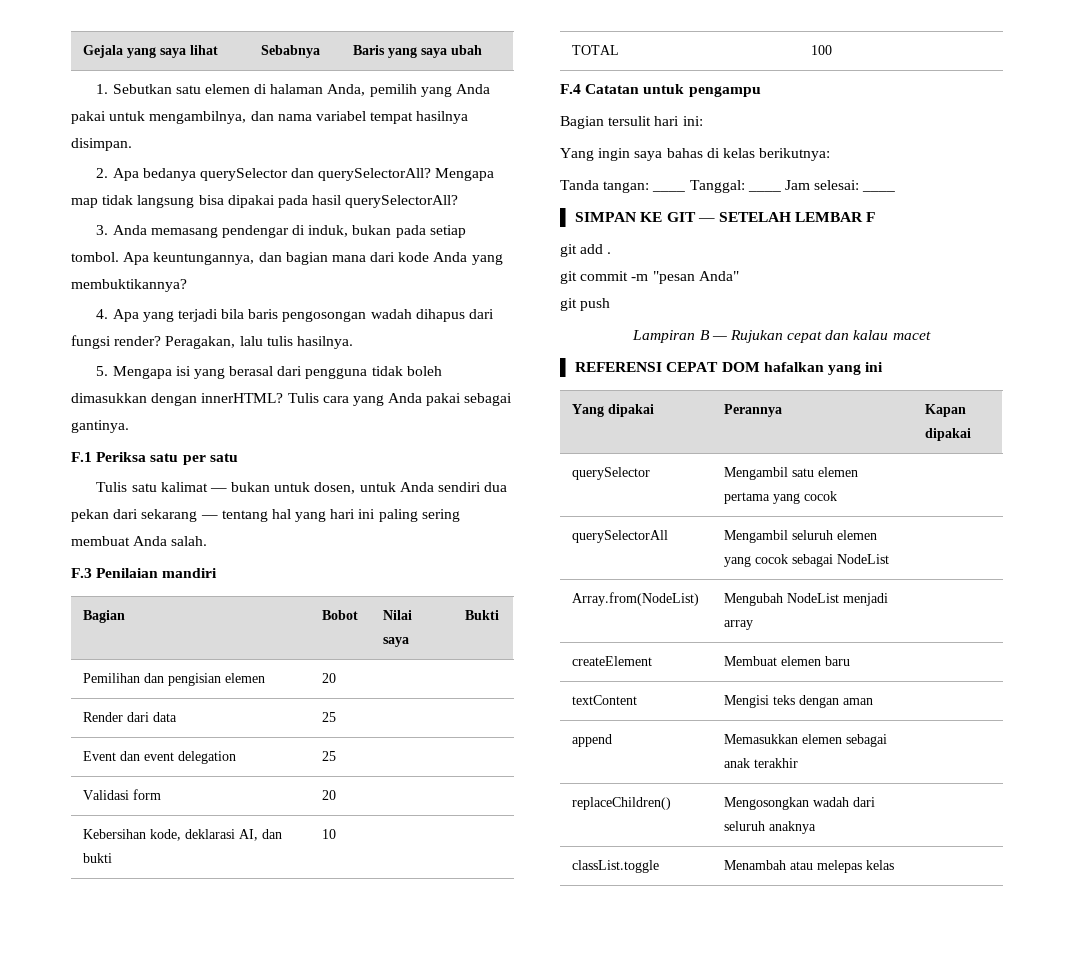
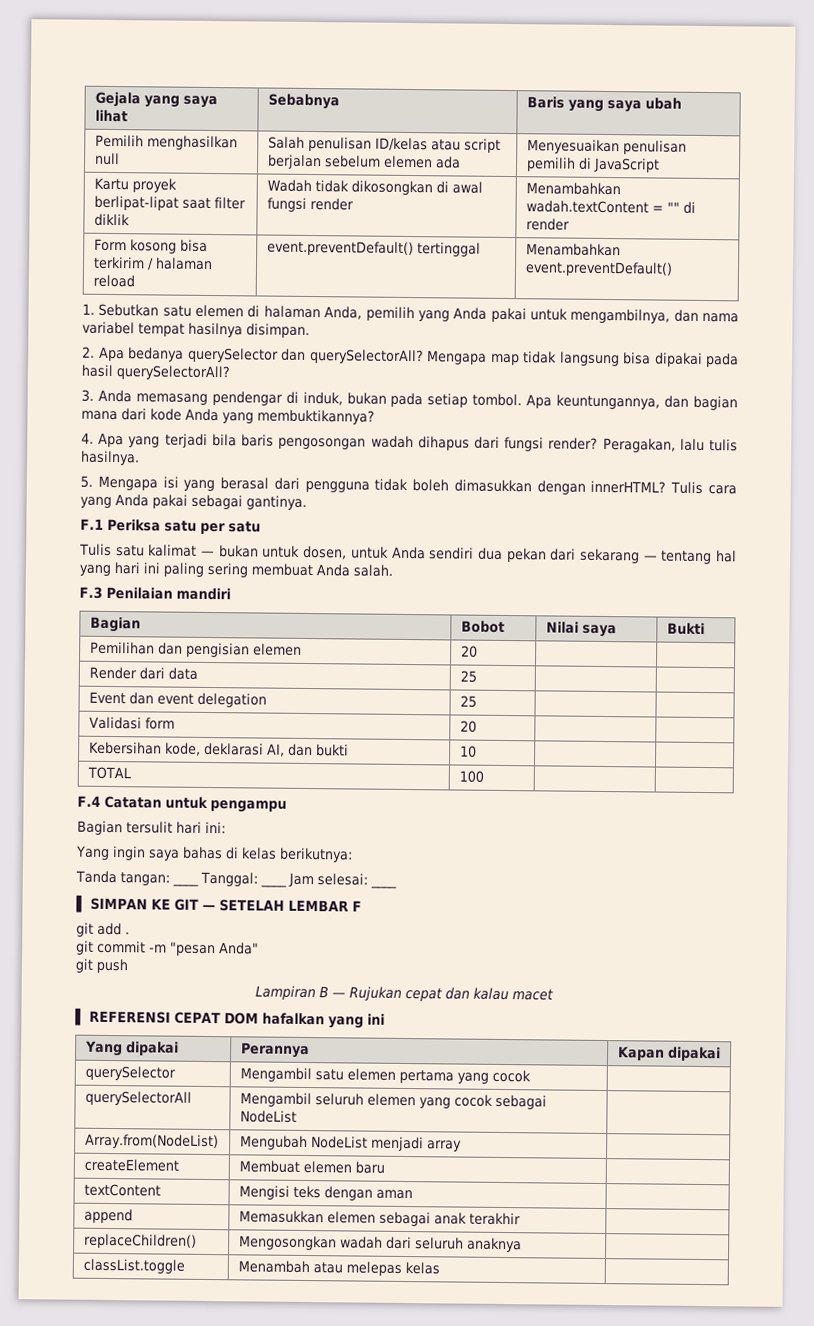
+ Pemilih menghasilkan null | Salah penulisan ID/kelas atau script berjalan sebelum elemen ada | Menyesuaikan penulisan pemilih di JavaScript
+ Kartu proyek berlipat-lipat saat filter diklik | Wadah tidak dikosongkan di awal fungsi render | Menambahkan wadah.textContent = "" di render
+ Form kosong bisa terkirim / halaman reload | event.preventDefault() tertinggal | Menambahkan event.preventDefault()

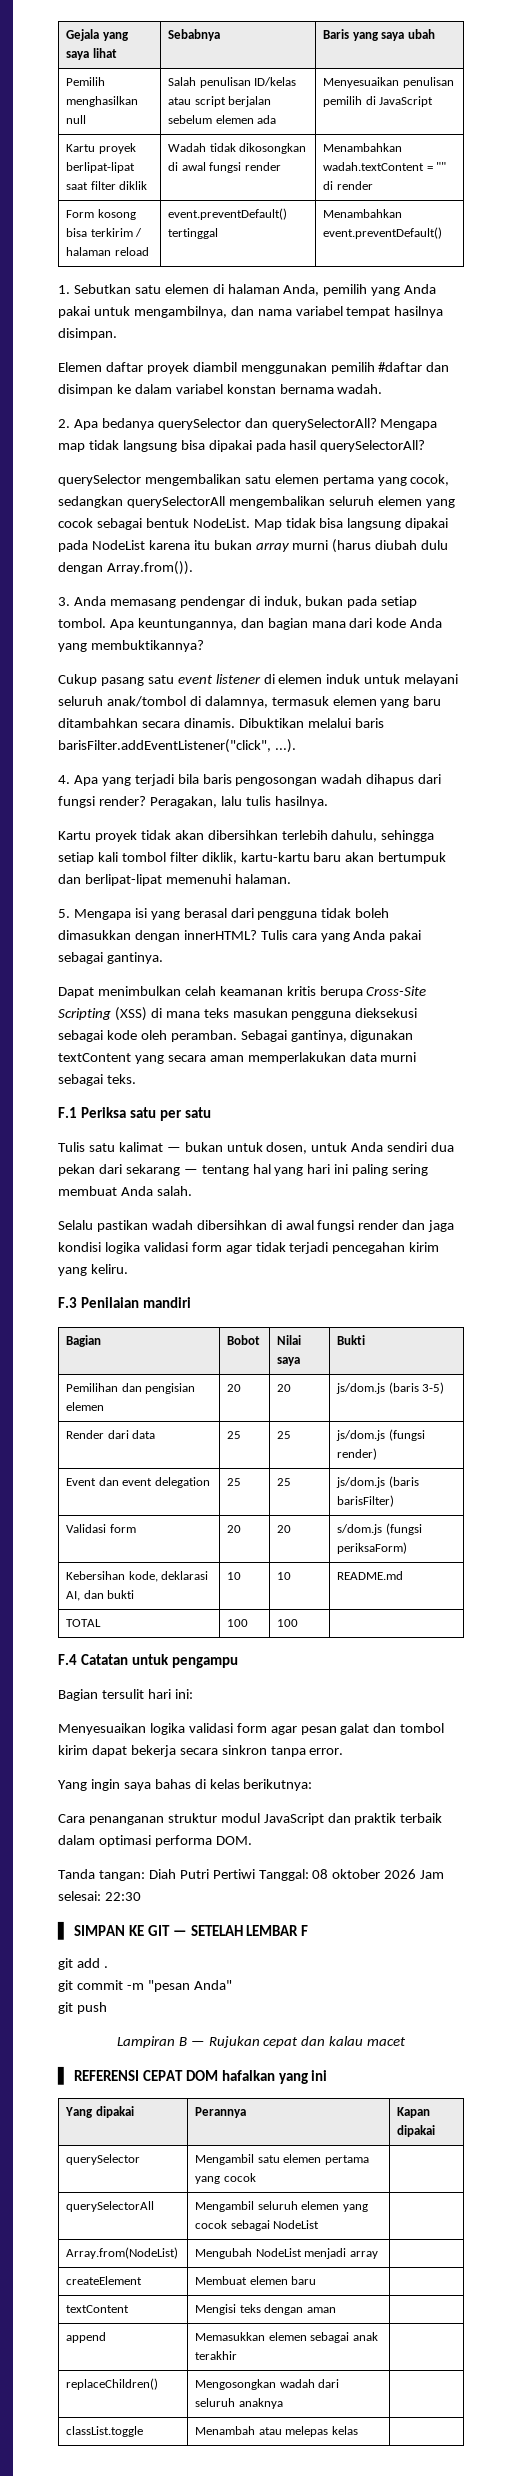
+ Elemen daftar proyek diambil menggunakan pemilih #daftar dan disimpan ke dalam variabel konstan bernama wadah.
+ querySelector mengembalikan satu elemen pertama yang cocok, sedangkan querySelectorAll mengembalikan seluruh elemen yang cocok sebagai bentuk NodeList. Map tidak bisa langsung dipakai pada NodeList karena itu bukan array murni (harus diubah dulu dengan Array.from()).
+ Cukup pasang satu event listener di elemen induk untuk melayani seluruh anak/tombol di dalamnya, termasuk elemen yang baru ditambahkan secara dinamis. Dibuktikan melalui baris barisFilter.addEventListener("click", ...).
+ Kartu proyek tidak akan dibersihkan terlebih dahulu, sehingga setiap kali tombol filter diklik, kartu-kartu baru akan bertumpuk dan berlipat-lipat memenuhi halaman.
+ Dapat menimbulkan celah keamanan kritis berupa Cross-Site Scripting (XSS) di mana teks masukan pengguna dieksekusi sebagai kode oleh peramban. Sebagai gantinya, digunakan textContent yang secara aman memperlakukan data murni sebagai teks.
+ Selalu pastikan wadah dibersihkan di awal fungsi render dan jaga kondisi logika validasi form agar tidak terjadi pencegahan kirim yang keliru.
- Pemilihan dan pengisian elemen | 20 | |
+ Pemilihan dan pengisian elemen | 20 | 20 | js/dom.js (baris 3-5)
- Render dari data | 25 | |
+ Render dari data | 25 | 25 | js/dom.js (fungsi render)
- Event dan event delegation | 25 | |
+ Event dan event delegation | 25 | 25 | js/dom.js (baris barisFilter)
- Validasi form | 20 | |
+ Validasi form | 20 | 20 | s/dom.js (fungsi periksaForm)
- Kebersihan kode, deklarasi AI, dan bukti | 10 | |
+ Kebersihan kode, deklarasi AI, dan bukti | 10 | 10 | README.md
- TOTAL | 100 | |
+ TOTAL | 100 | 100 |
+ Menyesuaikan logika validasi form agar pesan galat dan tombol kirim dapat bekerja secara sinkron tanpa error.
- Tanda tangan: ____ Tanggal: ____ Jam selesai: ____
+ Cara penanganan struktur modul JavaScript dan praktik terbaik dalam optimasi performa DOM.
+ Tanda tangan: Diah Putri Pertiwi Tanggal: 08 oktober 2026 Jam selesai: 22:30

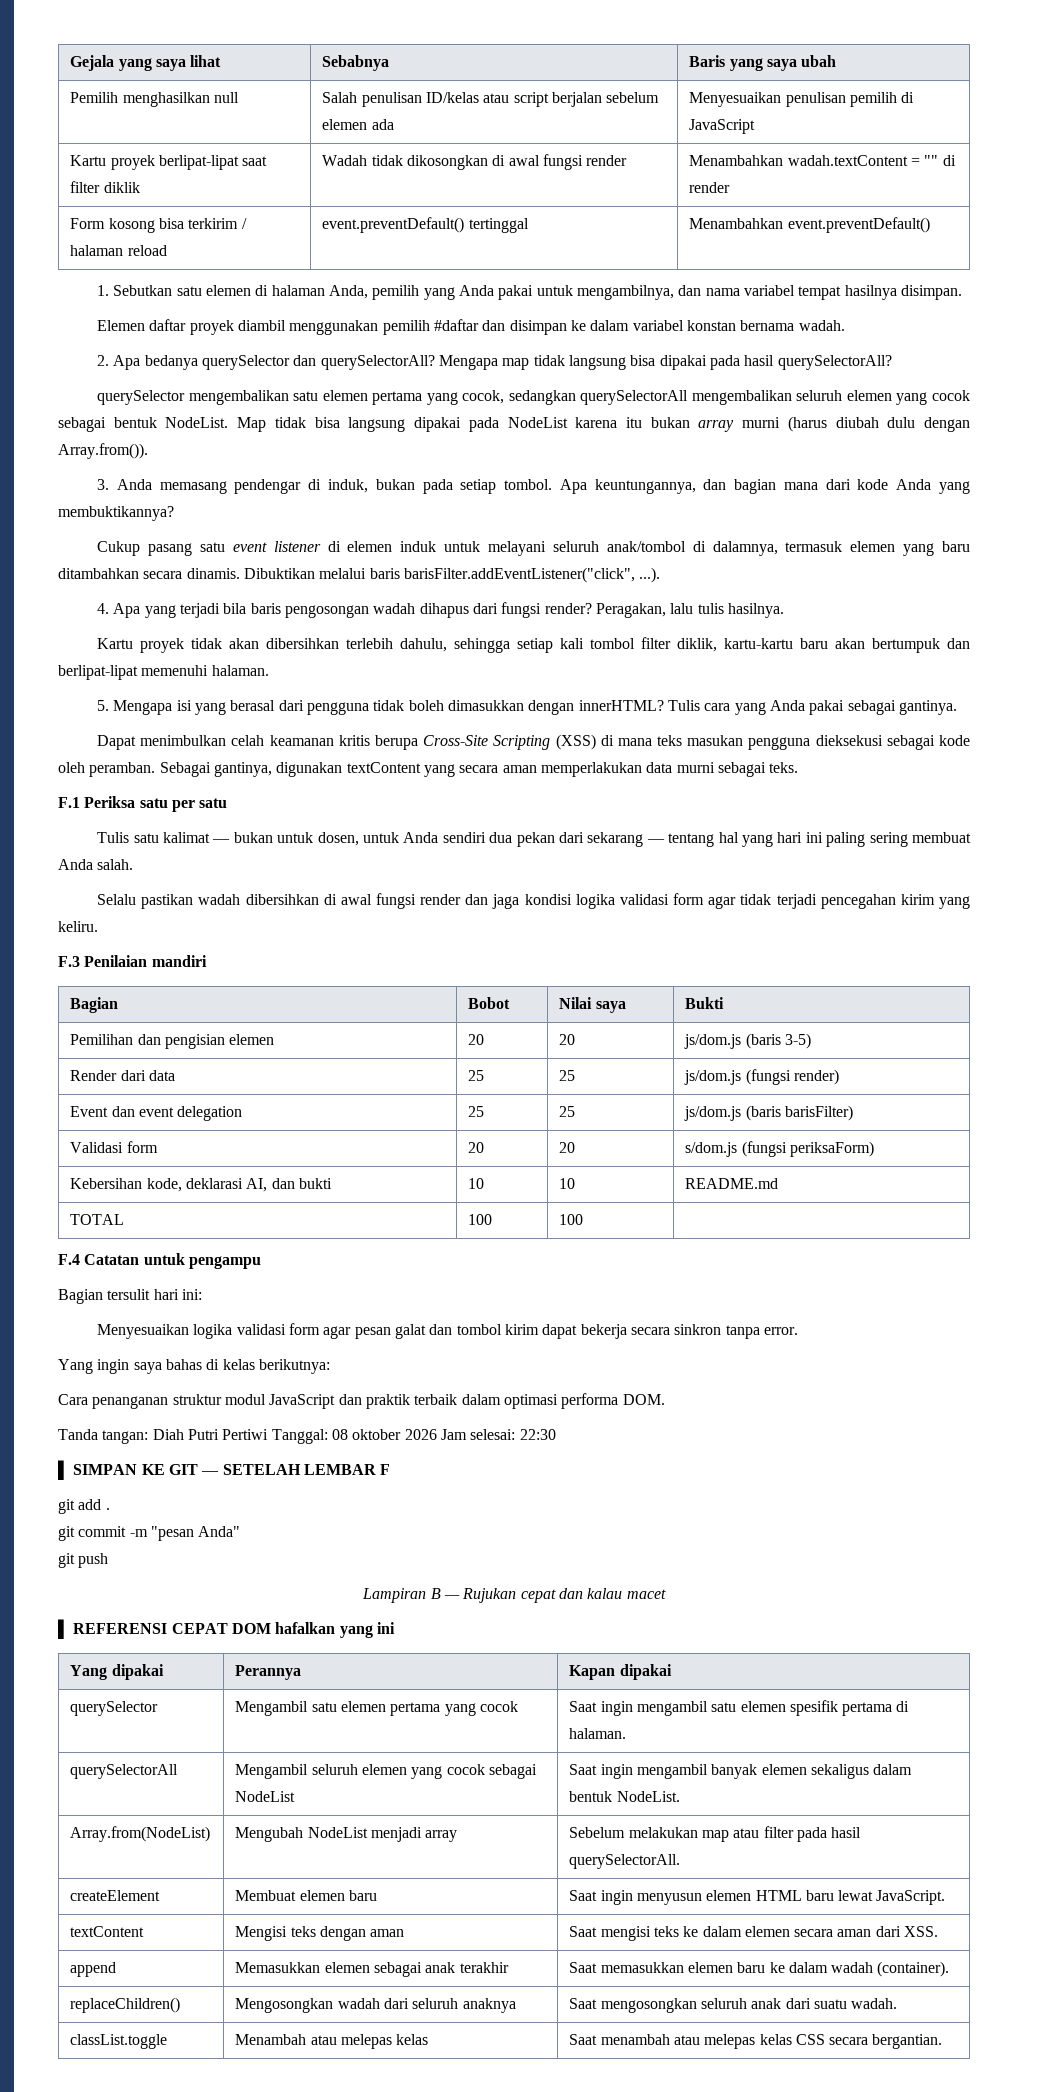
- querySelector | Mengambil satu elemen pertama yang cocok |
+ querySelector | Mengambil satu elemen pertama yang cocok | Saat ingin mengambil satu elemen spesifik pertama di halaman.
- querySelectorAll | Mengambil seluruh elemen yang cocok sebagai NodeList |
+ querySelectorAll | Mengambil seluruh elemen yang cocok sebagai NodeList | Saat ingin mengambil banyak elemen sekaligus dalam bentuk NodeList.
- Array.from(NodeList) | Mengubah NodeList menjadi array |
- createElement | Membuat elemen baru |
+ Array.from(NodeList) | Mengubah NodeList menjadi array | Sebelum melakukan map atau filter pada hasil querySelectorAll.
+ createElement | Membuat elemen baru | Saat ingin menyusun elemen HTML baru lewat JavaScript.
- textContent | Mengisi teks dengan aman |
+ textContent | Mengisi teks dengan aman | Saat mengisi teks ke dalam elemen secara aman dari XSS.
- append | Memasukkan elemen sebagai anak terakhir |
+ append | Memasukkan elemen sebagai anak terakhir | Saat memasukkan elemen baru ke dalam wadah (container).
- replaceChildren() | Mengosongkan wadah dari seluruh anaknya |
+ replaceChildren() | Mengosongkan wadah dari seluruh anaknya | Saat mengosongkan seluruh anak dari suatu wadah.
- classList.toggle | Menambah atau melepas kelas |
+ classList.toggle | Menambah atau melepas kelas | Saat menambah atau melepas kelas CSS secara bergantian.

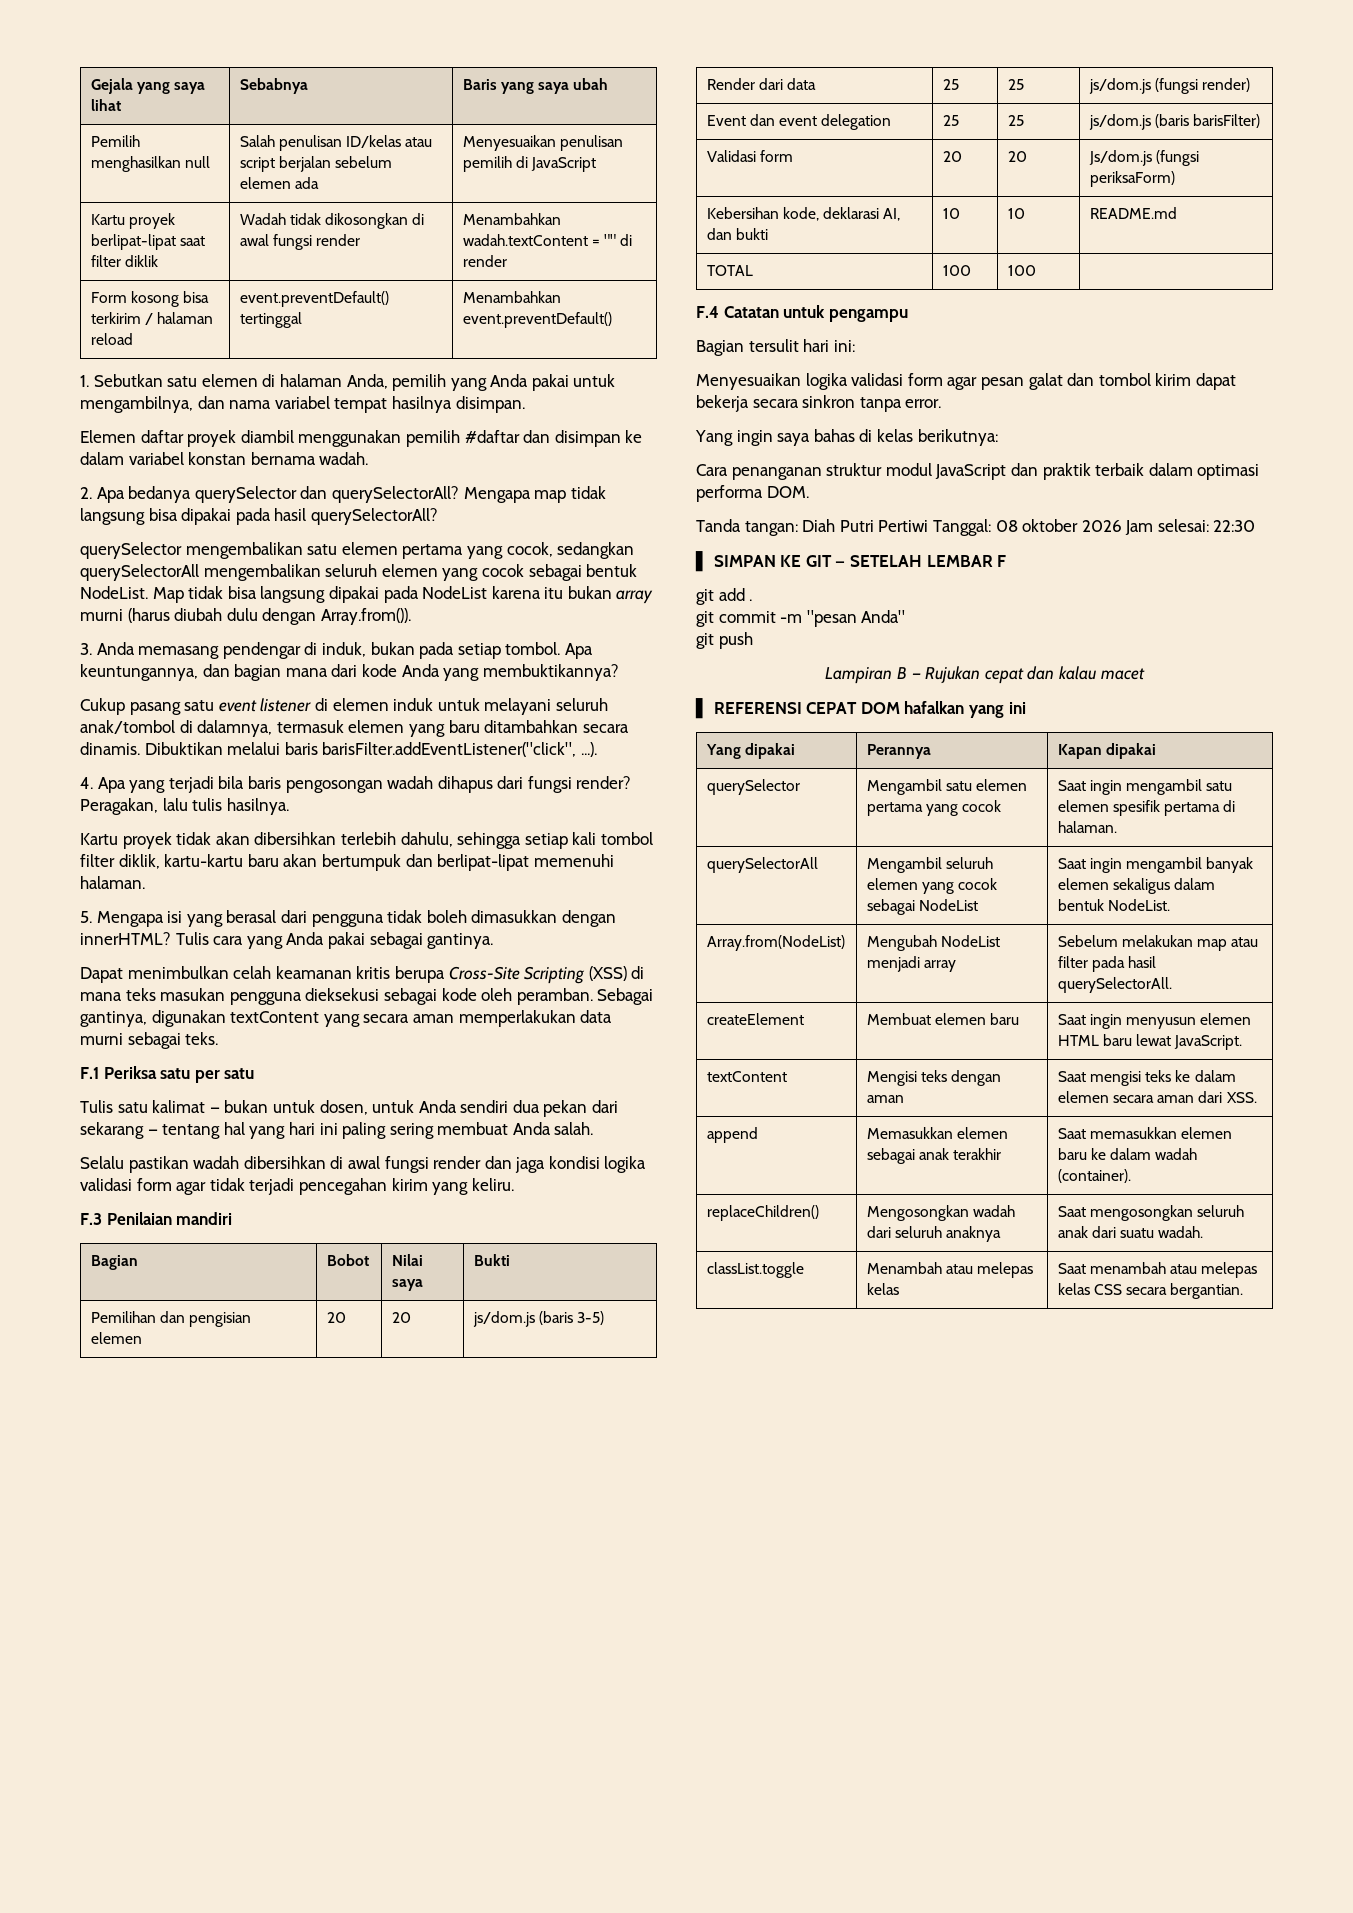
- Validasi form | 20 | 20 | s/dom.js (fungsi periksaForm)
+ Validasi form | 20 | 20 | Js/dom.js (fungsi periksaForm)

